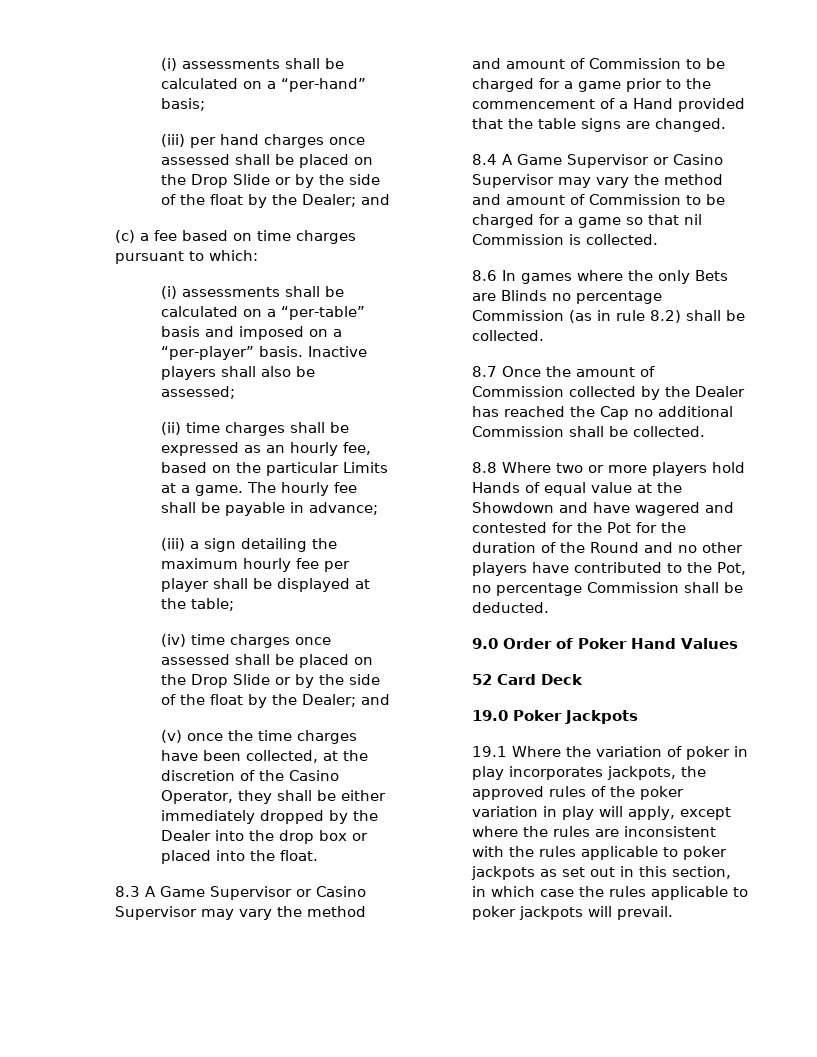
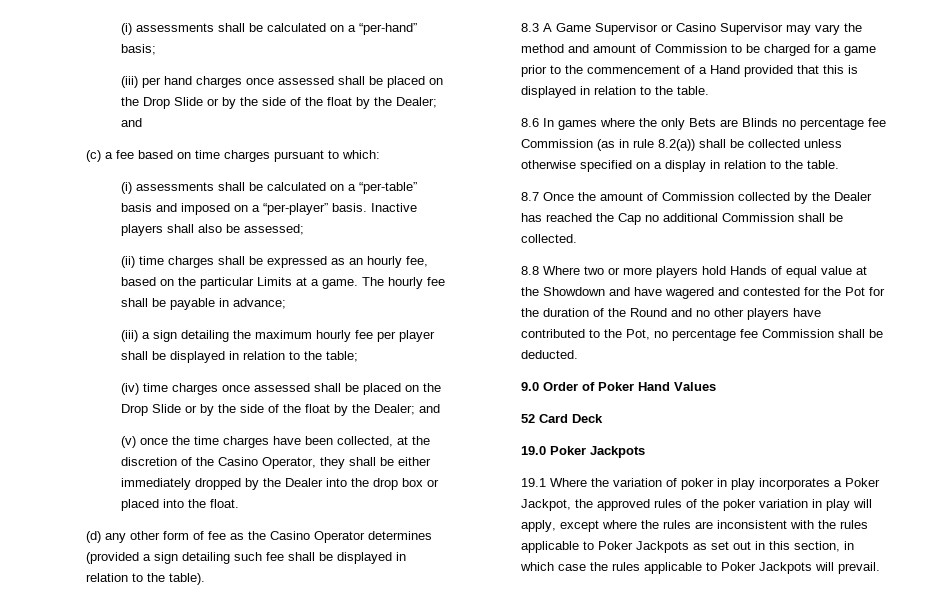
- (iii) a sign detailing the maximum hourly fee per player shall be displayed at the table;
+ (iii) a sign detailing the maximum hourly fee per player shall be displayed in relation to the table;
+ (d) any other form of fee as the Casino Operator determines (provided a sign detailing such fee shall be displayed in relation to the table).
- 8.3 A Game Supervisor or Casino Supervisor may vary the method and amount of Commission to be charged for a game prior to the commencement of a Hand provided that the table signs are changed.
- 8.4 A Game Supervisor or Casino Supervisor may vary the method and amount of Commission to be charged for a game so that nil Commission is collected.
+ 8.3 A Game Supervisor or Casino Supervisor may vary the method and amount of Commission to be charged for a game prior to the commencement of a Hand provided that this is displayed in relation to the table.
- 8.6 In games where the only Bets are Blinds no percentage Commission (as in rule 8.2) shall be collected.
+ 8.6 In games where the only Bets are Blinds no percentage fee Commission (as in rule 8.2(a)) shall be collected unless otherwise specified on a display in relation to the table.
- 8.8 Where two or more players hold Hands of equal value at the Showdown and have wagered and contested for the Pot for the duration of the Round and no other players have contributed to the Pot, no percentage Commission shall be deducted.
+ 8.8 Where two or more players hold Hands of equal value at the Showdown and have wagered and contested for the Pot for the duration of the Round and no other players have contributed to the Pot, no percentage fee Commission shall be deducted.
- 19.1 Where the variation of poker in play incorporates jackpots, the approved rules of the poker variation in play will apply, except where the rules are inconsistent with the rules applicable to poker jackpots as set out in this section, in which case the rules applicable to poker jackpots will prevail.
+ 19.1 Where the variation of poker in play incorporates a Poker Jackpot, the approved rules of the poker variation in play will apply, except where the rules are inconsistent with the rules applicable to Poker Jackpots as set out in this section, in which case the rules applicable to Poker Jackpots will prevail.

